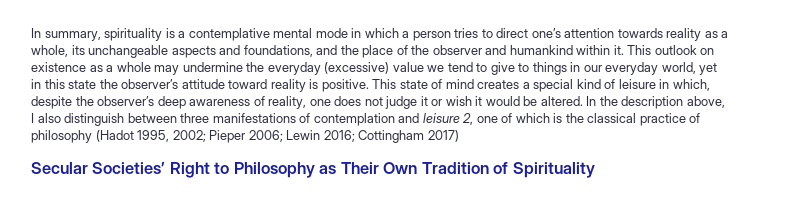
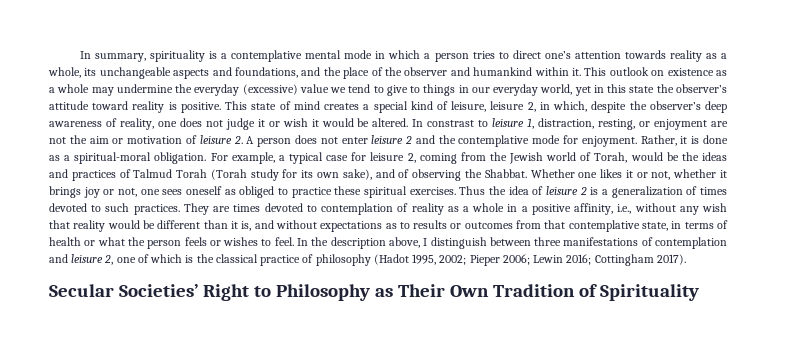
- This state of mind creates a special kind of leisure in which, despite the observer’s deep awareness of reality, one does not judge it or wish it would be altered.
+ This state of mind creates a special kind of leisure, leisure 2, in which, despite the observer’s deep awareness of reality, one does not judge it or wish it would be altered.
- In the description above, I also distinguish between three manifestations of contemplation and leisure 2, one of which is the classical practice of philosophy (Hadot 1995, 2002; Pieper 2006; Lewin 2016; Cottingham 2017)
+ In constrast to leisure 1, distraction, resting, or enjoyment are not the aim or motivation of leisure 2. A person does not enter leisure 2 and the contemplative mode for enjoyment. Rather, it is done as a spiritual-moral obligation. For example, a typical case for leisure 2, coming from the Jewish world of Torah, would be the ideas and practices of Talmud Torah (Torah study for its own sake), and of observing the Shabbat. Whether one likes it or not, whether it brings joy or not, one sees oneself as obliged to practice these spiritual exercises. Thus the idea of leisure 2 is a generalization of times devoted to such practices. They are times devoted to contemplation of reality as a whole in a positive affinity, i.e., without any wish that reality would be different than it is, and without expectations as to results or outcomes from that contemplative state, in terms of health or what the person feels or wishes to feel. In the description above, I distinguish between three manifestations of contemplation and leisure 2, one of which is the classical practice of philosophy (Hadot 1995, 2002; Pieper 2006; Lewin 2016; Cottingham 2017).

